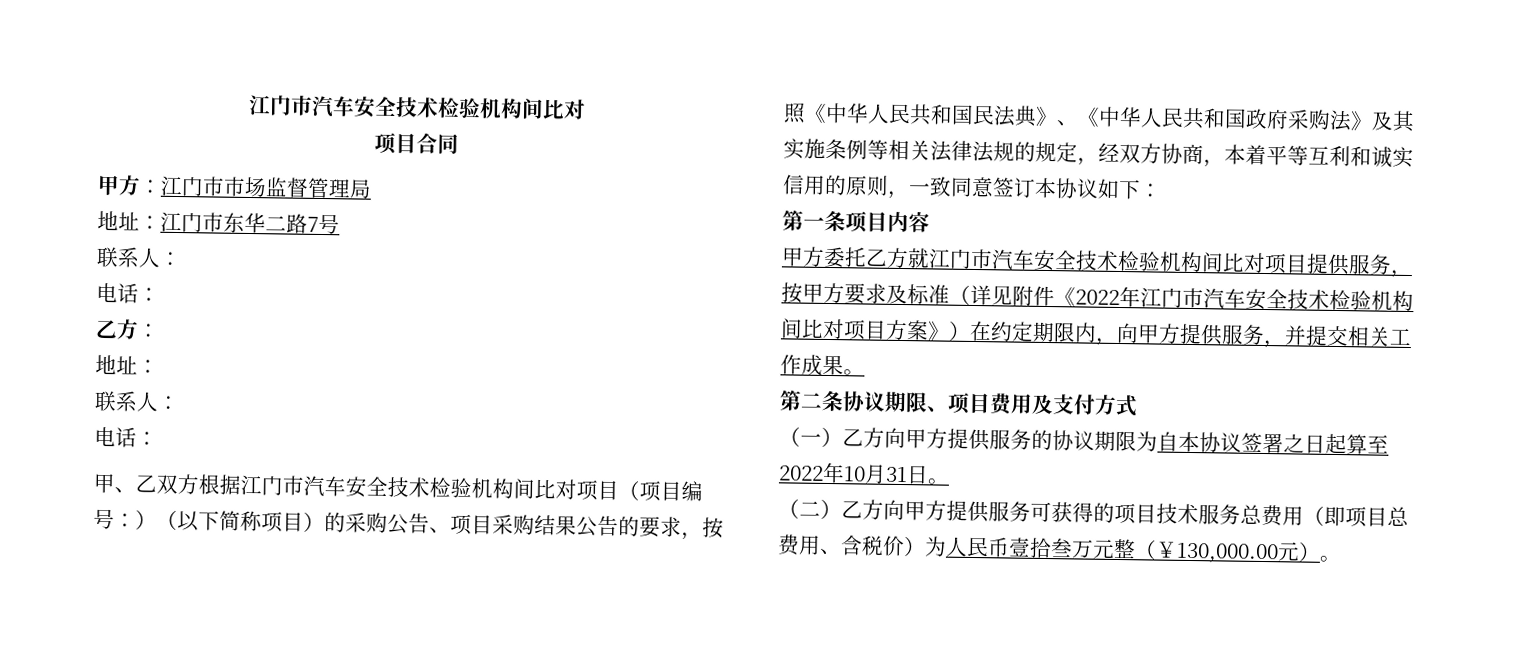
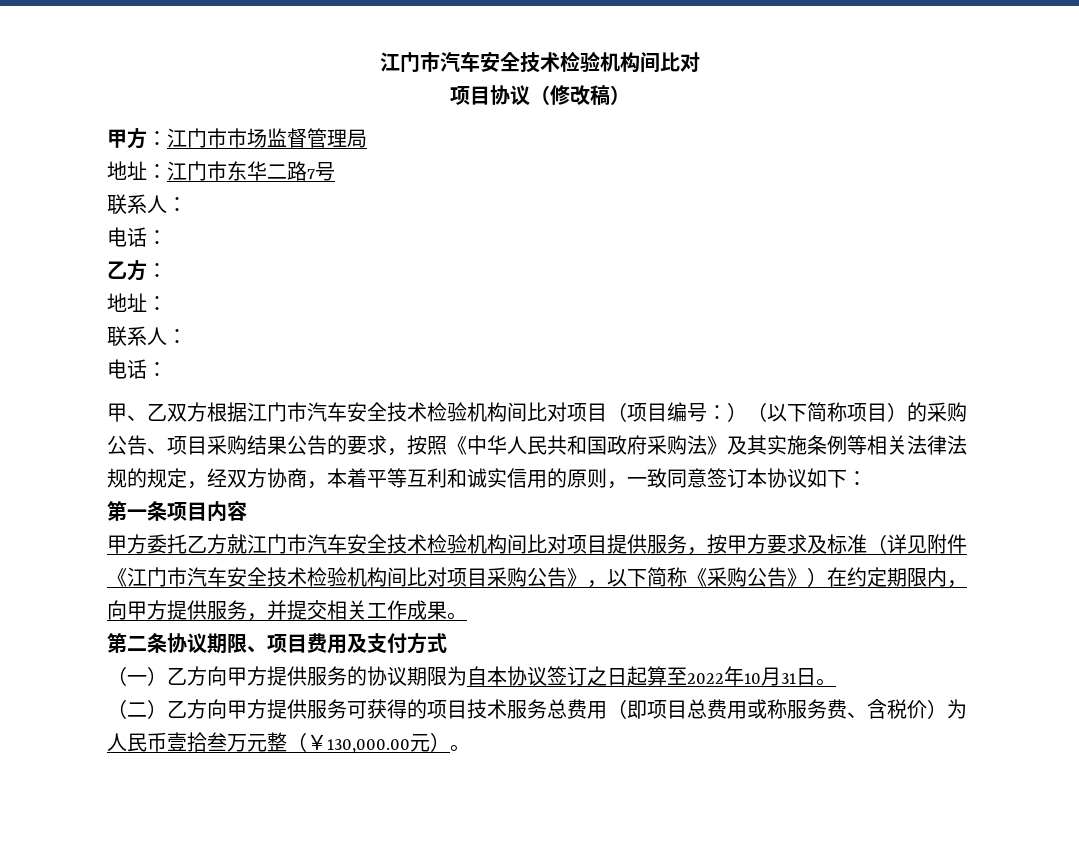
- 项目合同
+ 项目协议（修改稿）
- ）（以下简称项目）的采购公告、项目采购结果公告的要求，按照《中华人民共和国民法典》、《中华人民共和国政府采购法》及其实施条例等相关法律法规的规定，经双方协商，本着平等互利和诚实信用的原则，一致同意签订本协议如下：
+ ）（以下简称项目）的采购公告、项目采购结果公告的要求，按照《中华人民共和国政府采购法》及其实施条例等相关法律法规的规定，经双方协商，本着平等互利和诚实信用的原则，一致同意签订本协议如下：
- 甲方委托乙方就江门市汽车安全技术检验机构间比对项目提供服务，按甲方要求及标准（详见附件《2022年江门市汽车安全技术检验机构间比对项目方案》）在约定期限内，向甲方提供服务，并提交相关工作成果。
+ 甲方委托乙方就江门市汽车安全技术检验机构间比对项目提供服务，按甲方要求及标准（详见附件《江门市汽车安全技术检验机构间比对项目采购公告》，以下简称《采购公告》）在约定期限内，向甲方提供服务，并提交相关工作成果。
- （一）乙方向甲方提供服务的协议期限为自本协议签署之日起算至2022年10月31日。
+ （一）乙方向甲方提供服务的协议期限为自本协议签订之日起算至2022年10月31日。
- （二）乙方向甲方提供服务可获得的项目技术服务总费用（即项目总费用、含税价）为人民币壹拾叁万元整（￥130,000.00元）。
+ （二）乙方向甲方提供服务可获得的项目技术服务总费用（即项目总费用或称服务费、含税价）为人民币壹拾叁万元整（￥130,000.00元）。

